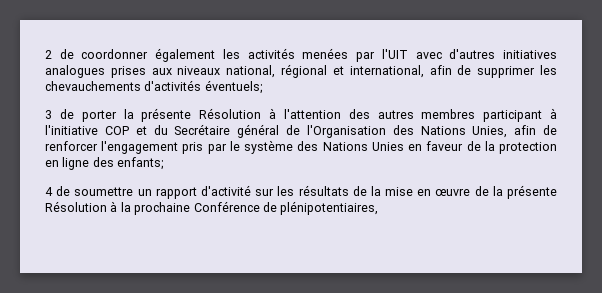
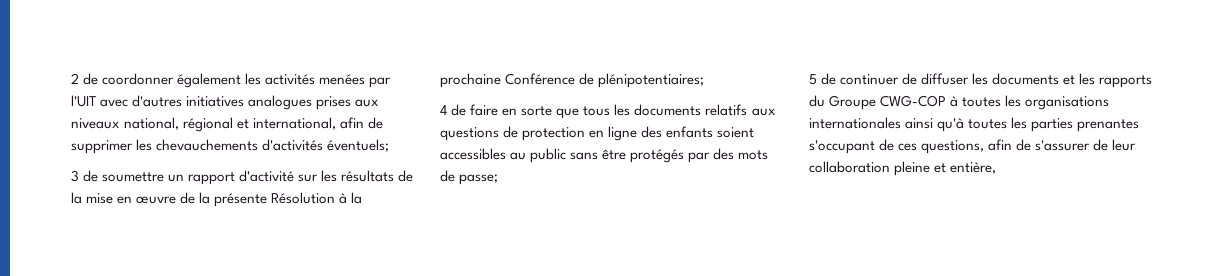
- 3 de porter la présente Résolution à l'attention des autres membres participant à l'initiative COP et du Secrétaire général de l'Organisation des Nations Unies, afin de renforcer l'engagement pris par le système des Nations Unies en faveur de la protection en ligne des enfants;
- 4 de soumettre un rapport d'activité sur les résultats de la mise en œuvre de la présente Résolution à la prochaine Conférence de plénipotentiaires,
+ 3 de soumettre un rapport d'activité sur les résultats de la mise en œuvre de la présente Résolution à la prochaine Conférence de plénipotentiaires;
+ 4 de faire en sorte que tous les documents relatifs aux questions de protection en ligne des enfants soient accessibles au public sans être protégés par des mots de passe;
+ 5 de continuer de diffuser les documents et les rapports du Groupe CWG-COP à toutes les organisations internationales ainsi qu'à toutes les parties prenantes s'occupant de ces questions, afin de s'assurer de leur collaboration pleine et entière,

